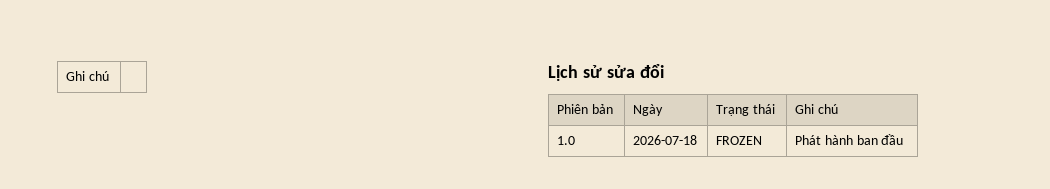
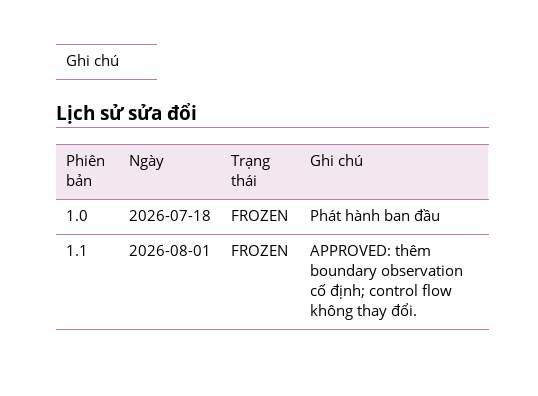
+ 1.1 | 2026-08-01 | FROZEN | APPROVED: thêm boundary observation cố định; control flow không thay đổi.

